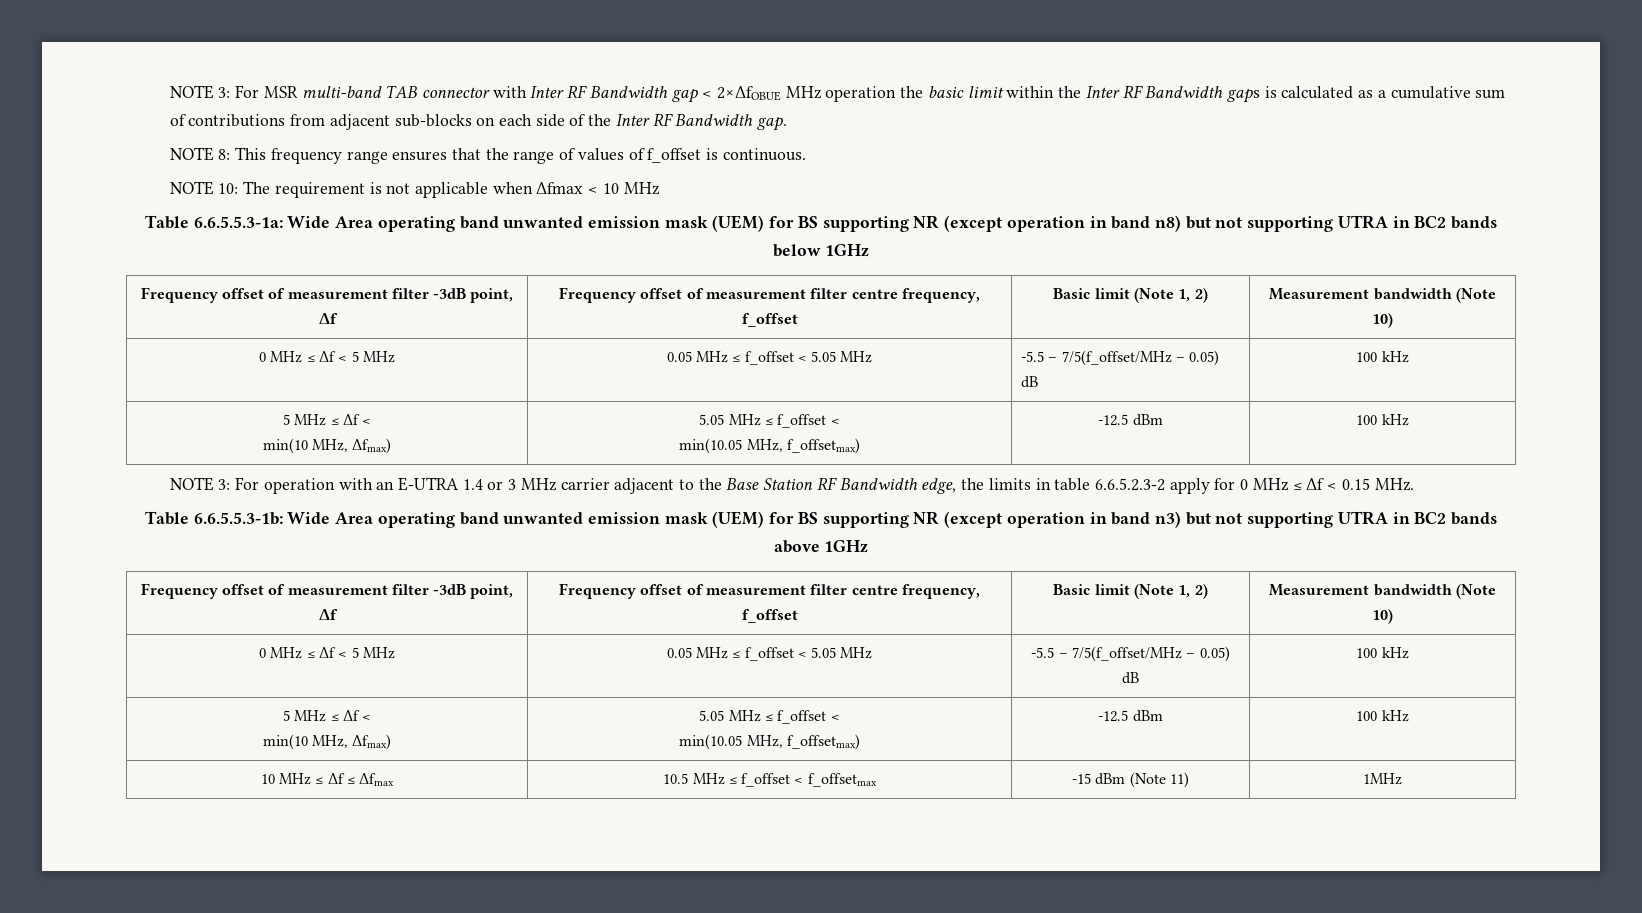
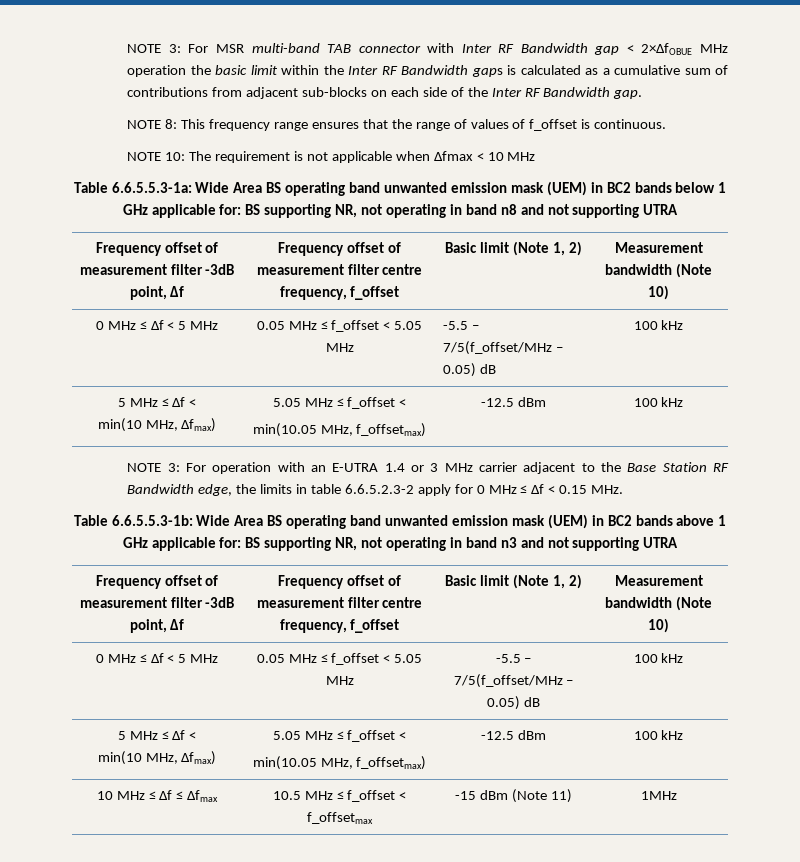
- Table 6.6.5.5.3-1a: Wide Area operating band unwanted emission mask (UEM) for BS supporting NR (except operation in band n8) but not supporting UTRA in BC2 bands below 1GHz
+ Table 6.6.5.5.3-1a: Wide Area BS operating band unwanted emission mask (UEM) in BC2 bands below 1 GHz applicable for: BS supporting NR, not operating in band n8 and not supporting UTRA
- Table 6.6.5.5.3-1b: Wide Area operating band unwanted emission mask (UEM) for BS supporting NR (except operation in band n3) but not supporting UTRA in BC2 bands above 1GHz
+ Table 6.6.5.5.3-1b: Wide Area BS operating band unwanted emission mask (UEM) in BC2 bands above 1 GHz applicable for: BS supporting NR, not operating in band n3 and not supporting UTRA

